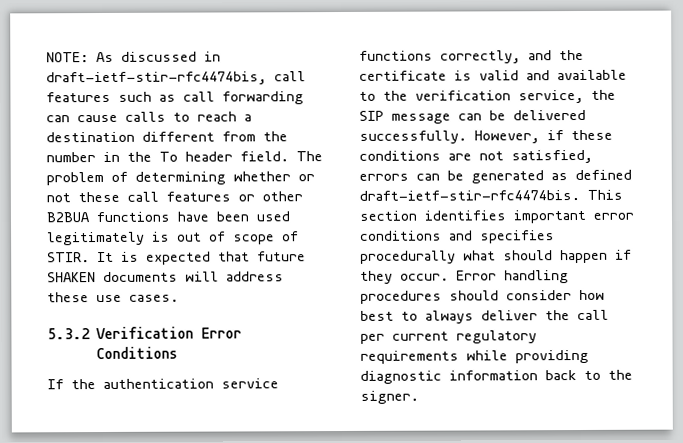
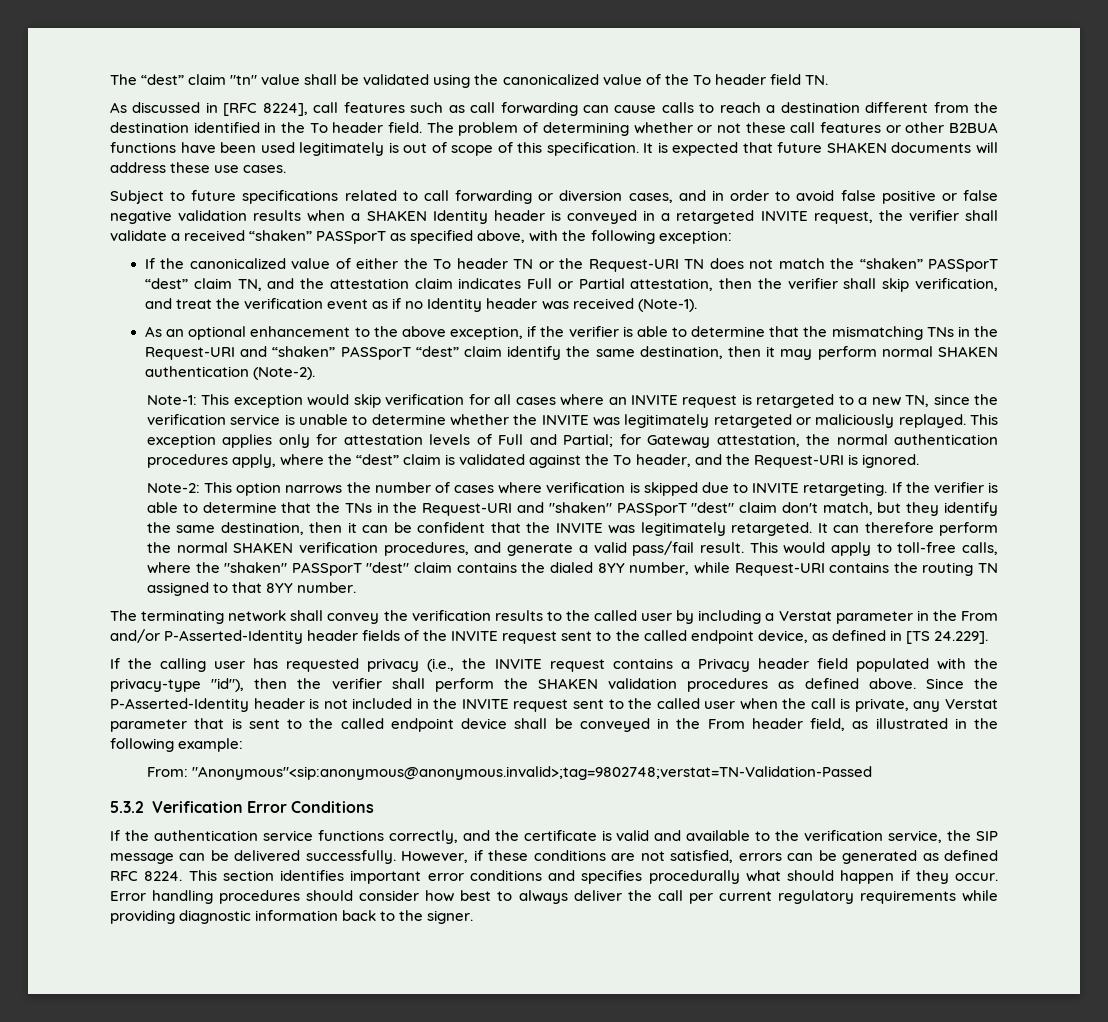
- NOTE: As discussed in draft-ietf-stir-rfc4474bis, call features such as call forwarding can cause calls to reach a destination different from the number in the To header field.
+ The “dest” claim "tn" value shall be validated using the canonicalized value of the To header field TN.
+ As discussed in [RFC 8224], call features such as call forwarding can cause calls to reach a destination different from the destination identified in the To header field.
- The problem of determining whether or not these call features or other B2BUA functions have been used legitimately is out of scope of STIR.
+ The problem of determining whether or not these call features or other B2BUA functions have been used legitimately is out of scope of this specification.
+ Subject to future specifications related to call forwarding or diversion cases, and in order to avoid false positive or false negative validation results when a SHAKEN Identity header is conveyed in a retargeted INVITE request, the verifier shall validate a received “shaken” PASSporT as specified above, with the following exception:
+ If the canonicalized value of either the To header TN or the Request-URI TN does not match the “shaken” PASSporT “dest” claim TN, and the attestation claim indicates Full or Partial attestation, then the verifier shall skip verification, and treat the verification event as if no Identity header was received (Note-1).
+ As an optional enhancement to the above exception, if the verifier is able to determine that the mismatching TNs in the Request-URI and “shaken” PASSporT “dest” claim identify the same destination, then it may perform normal SHAKEN authentication (Note-2).
+ Note-1: This exception would skip verification for all cases where an INVITE request is retargeted to a new TN, since the verification service is unable to determine whether the INVITE was legitimately retargeted or maliciously replayed. This exception applies only for attestation levels of Full and Partial; for Gateway attestation, the normal authentication procedures apply, where the “dest” claim is validated against the To header, and the Request-URI is ignored.
+ Note-2: This option narrows the number of cases where verification is skipped due to INVITE retargeting. If the verifier is able to determine that the TNs in the Request-URI and "shaken" PASSporT "dest" claim don't match, but they identify the same destination, then it can be confident that the INVITE was legitimately retargeted. It can therefore perform the normal SHAKEN verification procedures, and generate a valid pass/fail result. This would apply to toll-free calls, where the "shaken" PASSporT "dest" claim contains the dialed 8YY number, while Request-URI contains the routing TN assigned to that 8YY number.
+ The terminating network shall convey the verification results to the called user by including a Verstat parameter in the From and/or P-Asserted-Identity header fields of the INVITE request sent to the called endpoint device, as defined in [TS 24.229].
+ If the calling user has requested privacy (i.e., the INVITE request contains a Privacy header field populated with the privacy-type "id"), then the verifier shall perform the SHAKEN validation procedures as defined above. Since the P-Asserted-Identity header is not included in the INVITE request sent to the called user when the call is private, any Verstat parameter that is sent to the called endpoint device shall be conveyed in the From header field, as illustrated in the following example:
+ From: "Anonymous"<sip:anonymous@anonymous.invalid>;tag=9802748;verstat=TN-Validation-Passed
- However, if these conditions are not satisfied, errors can be generated as defined draft-ietf-stir-rfc4474bis.
+ However, if these conditions are not satisfied, errors can be generated as defined RFC 8224.

